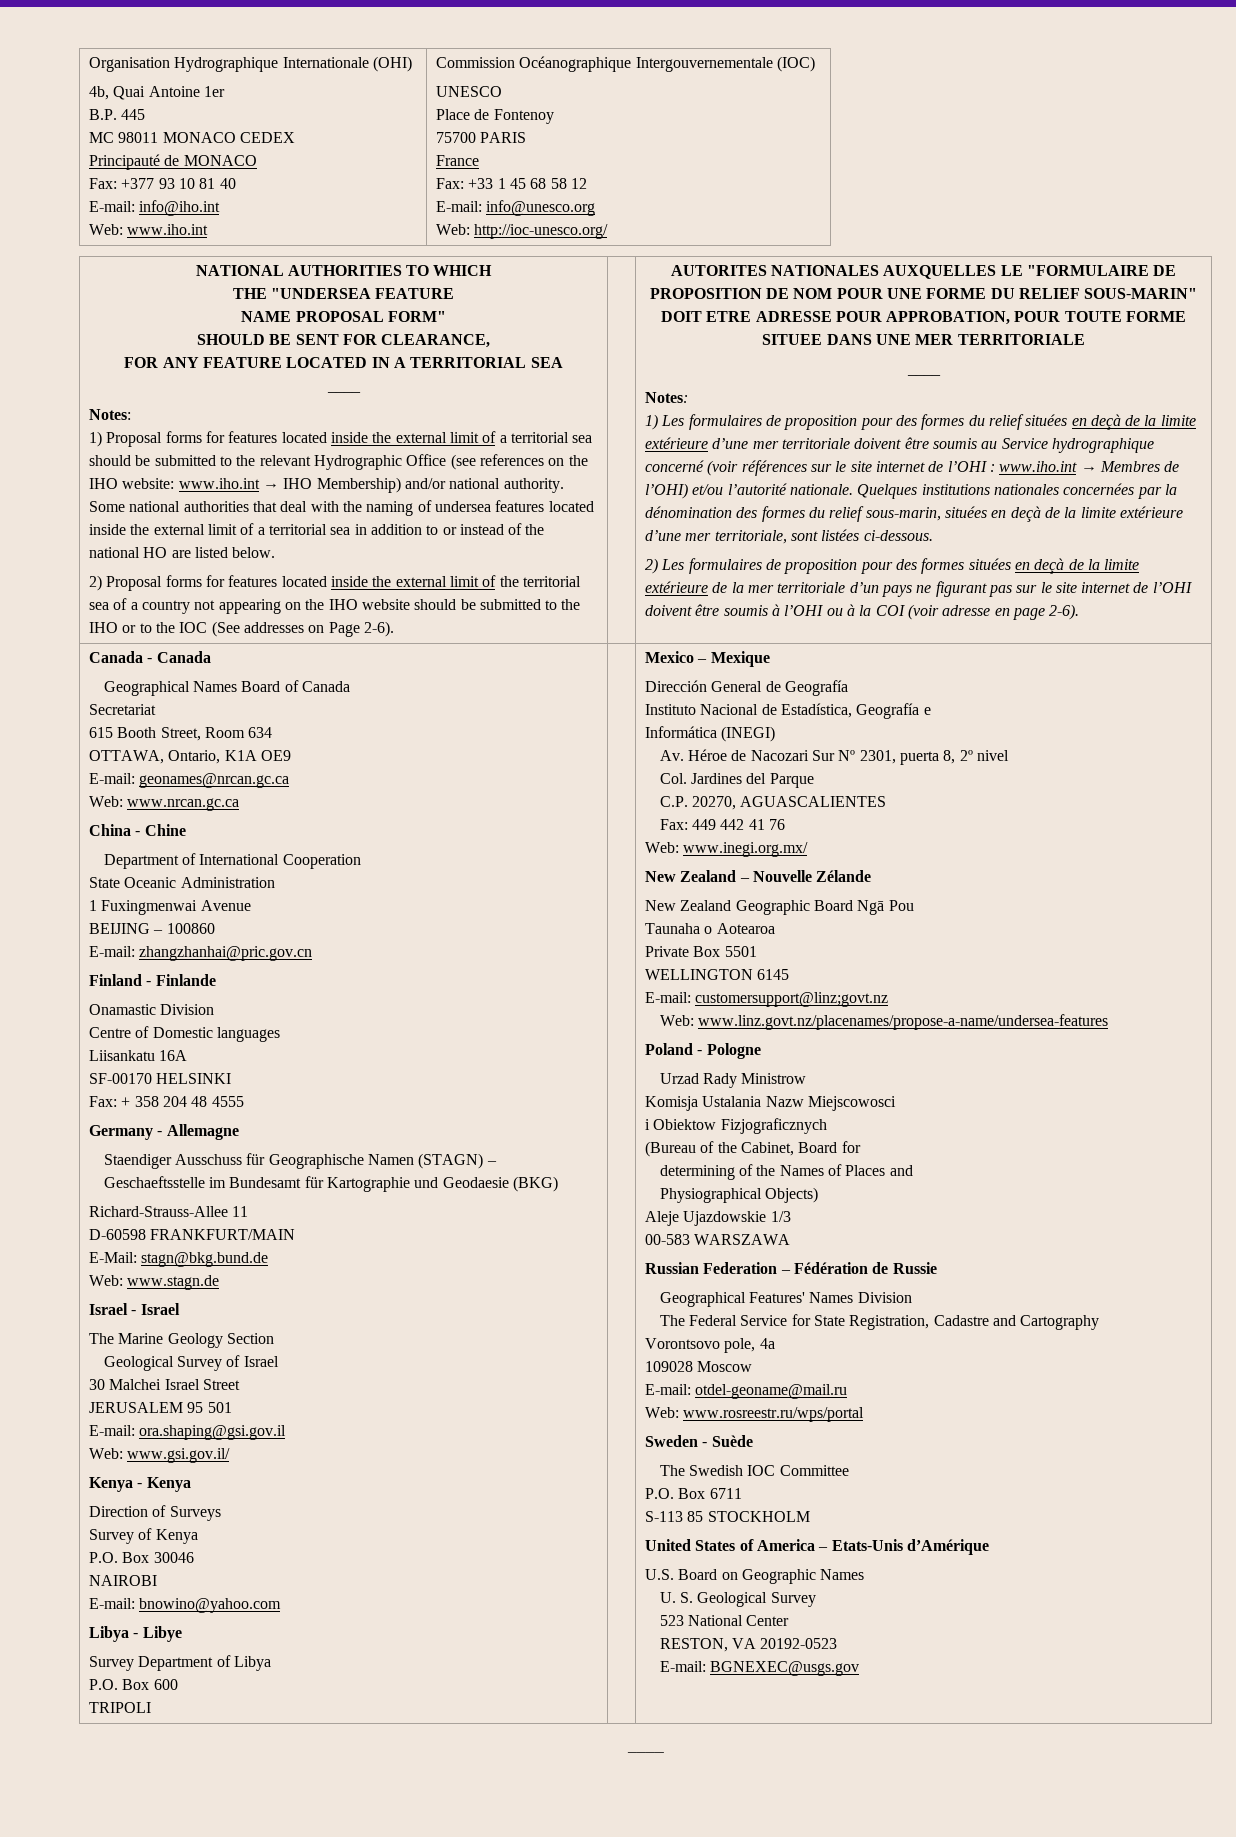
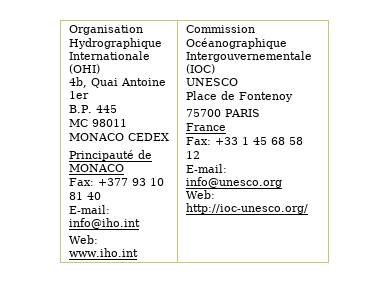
- NATIONAL AUTHORITIES TO WHICH
- THE "UNDERSEA FEATURE
- NAME PROPOSAL FORM"
- SHOULD BE SENT FOR CLEARANCE,
- FOR ANY FEATURE LOCATED IN A TERRITORIAL SEA
- ____
- Notes:
- 1) Proposal forms for features located inside the external limit of a territorial sea should be submitted to the relevant Hydrographic Office (see references on the IHO website: www.iho.int → IHO Membership) and/or national authority. Some national authorities that deal with the naming of undersea features located inside the external limit of a territorial sea in addition to or instead of the national HO are listed below.
- 2) Proposal forms for features located inside the external limit of the territorial sea of a country not appearing on the IHO website should be submitted to the IHO or to the IOC (See addresses on Page 2-6). | | AUTORITES NATIONALES AUXQUELLES LE "FORMULAIRE DE PROPOSITION DE NOM POUR UNE FORME DU RELIEF SOUS-MARIN" DOIT ETRE ADRESSE POUR APPROBATION, POUR TOUTE FORME SITUEE DANS UNE MER TERRITORIALE
- ____
- Notes:
- 1) Les formulaires de proposition pour des formes du relief situées en deçà de la limite extérieure d’une mer territoriale doivent être soumis au Service hydrographique concerné (voir références sur le site internet de l’OHI : www.iho.int → Membres de l’OHI) et/ou l’autorité nationale. Quelques institutions nationales concernées par la dénomination des formes du relief sous-marin, situées en deçà de la limite extérieure d’une mer territoriale, sont listées ci-dessous.
- 2) Les formulaires de proposition pour des formes situées en deçà de la limite extérieure de la mer territoriale d’un pays ne figurant pas sur le site internet de l’OHI doivent être soumis à l’OHI ou à la COI (voir adresse en page 2-6).
- Canada - Canada
- Geographical Names Board of Canada
- Secretariat
- 615 Booth Street, Room 634
- OTTAWA, Ontario, K1A OE9
- E-mail: geonames@nrcan.gc.ca
- Web: www.nrcan.gc.ca
- China - Chine
- Department of International Cooperation
- State Oceanic Administration
- 1 Fuxingmenwai Avenue
- BEIJING – 100860
- E-mail: zhangzhanhai@pric.gov.cn
- Finland - Finlande
- Onamastic Division
- Centre of Domestic languages
- Liisankatu 16A
- SF-00170 HELSINKI
- Fax: + 358 204 48 4555
- Germany - Allemagne
- Staendiger Ausschuss für Geographische Namen (STAGN) – Geschaeftsstelle im Bundesamt für Kartographie und Geodaesie (BKG)
- Richard-Strauss-Allee 11
- D-60598 FRANKFURT/MAIN
- E-Mail: stagn@bkg.bund.de
- Web: www.stagn.de
- Israel - Israel
- The Marine Geology Section
- Geological Survey of Israel
- 30 Malchei Israel Street
- JERUSALEM 95 501
- E-mail: ora.shaping@gsi.gov.il
- Web: www.gsi.gov.il/
- Kenya - Kenya
- Direction of Surveys
- Survey of Kenya
- P.O. Box 30046
- NAIROBI
- E-mail: bnowino@yahoo.com
- Libya - Libye
- Survey Department of Libya
- P.O. Box 600
- TRIPOLI | | Mexico – Mexique
- Dirección General de Geografía
- Instituto Nacional de Estadística, Geografía e
- Informática (INEGI)
- Av. Héroe de Nacozari Sur Nº 2301, puerta 8, 2º nivel
- Col. Jardines del Parque
- C.P. 20270, AGUASCALIENTES
- Fax: 449 442 41 76
- Web: www.inegi.org.mx/
- New Zealand – Nouvelle Zélande
- New Zealand Geographic Board Ngā Pou
- Taunaha o Aotearoa
- Private Box 5501
- WELLINGTON 6145
- E-mail: customersupport@linz;govt.nz
- Web: www.linz.govt.nz/placenames/propose-a-name/undersea-features
- Poland - Pologne
- Urzad Rady Ministrow
- Komisja Ustalania Nazw Miejscowosci
- i Obiektow Fizjograficznych
- (Bureau of the Cabinet, Board for
- determining of the Names of Places and
- Physiographical Objects)
- Aleje Ujazdowskie 1/3
- 00-583 WARSZAWA
- Russian Federation – Fédération de Russie
- Geographical Features' Names Division
- The Federal Service for State Registration, Cadastre and Cartography
- Vorontsovo pole, 4a
- 109028 Moscow
- E-mail: otdel-geoname@mail.ru
- Web: www.rosreestr.ru/wps/portal
- Sweden - Suède
- The Swedish IOC Committee
- P.O. Box 6711
- S-113 85 STOCKHOLM
- United States of America – Etats-Unis d’Amérique
- U.S. Board on Geographic Names
- U. S. Geological Survey
- 523 National Center
- RESTON, VA 20192-0523
- E-mail: BGNEXEC@usgs.gov
- ____

